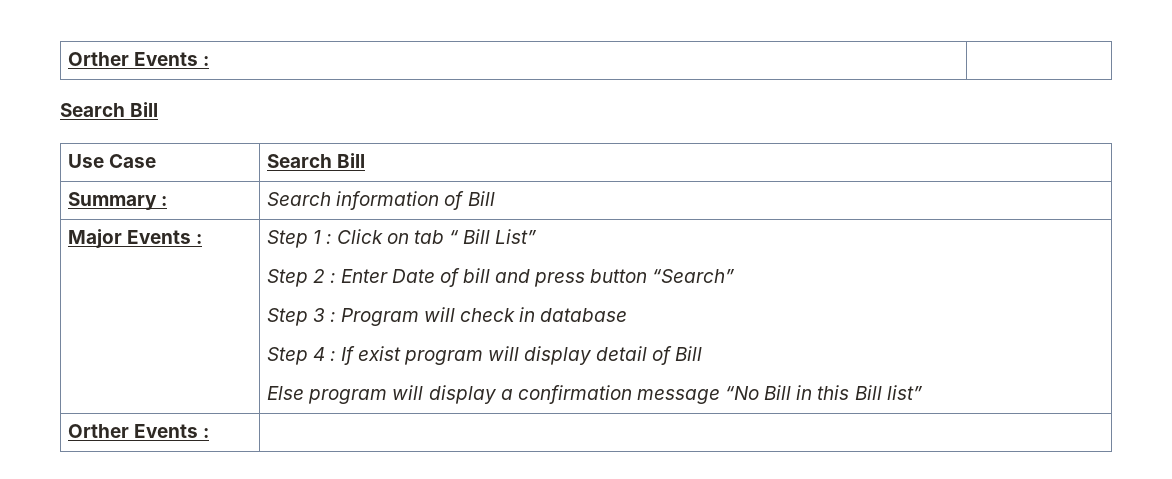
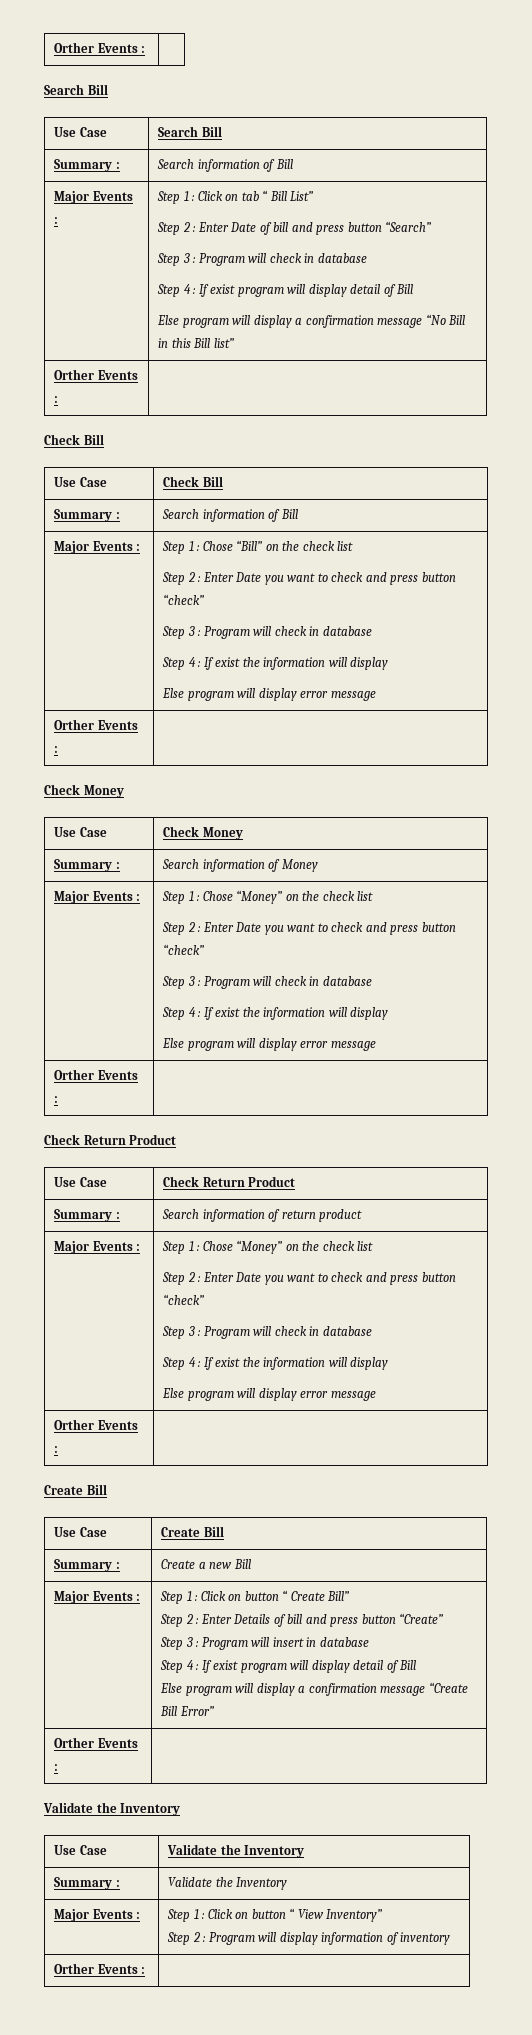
  Else program will display a confirmation message “No Bill in this Bill list”
+ Orther Events : |
+ Check Bill
+ Use Case | Check Bill
+ Summary : | Search information of Bill
+ Major Events : | Step 1 : Chose “Bill” on the check list
+ Step 2 : Enter Date you want to check and press button “check”
+ Step 3 : Program will check in database
+ Step 4 : If exist the information will display
+ Else program will display error message
+ Orther Events : |
+ Check Money
+ Use Case | Check Money
+ Summary : | Search information of Money
+ Major Events : | Step 1 : Chose “Money” on the check list
+ Step 2 : Enter Date you want to check and press button “check”
+ Step 3 : Program will check in database
+ Step 4 : If exist the information will display
+ Else program will display error message
+ Orther Events : |
+ Check Return Product
+ Use Case | Check Return Product
+ Summary : | Search information of return product
+ Major Events : | Step 1 : Chose “Money” on the check list
+ Step 2 : Enter Date you want to check and press button “check”
+ Step 3 : Program will check in database
+ Step 4 : If exist the information will display
+ Else program will display error message
+ Orther Events : |
+ Create Bill
+ Use Case | Create Bill
+ Summary : | Create a new Bill
+ Major Events : | Step 1 : Click on button “ Create Bill”
+ Step 2 : Enter Details of bill and press button “Create”
+ Step 3 : Program will insert in database
+ Step 4 : If exist program will display detail of Bill
+ Else program will display a confirmation message “Create Bill Error”
+ Orther Events : |
+ Validate the Inventory
+ Use Case | Validate the Inventory
+ Summary : | Validate the Inventory
+ Major Events : | Step 1 : Click on button “ View Inventory”
+ Step 2 : Program will display information of inventory

